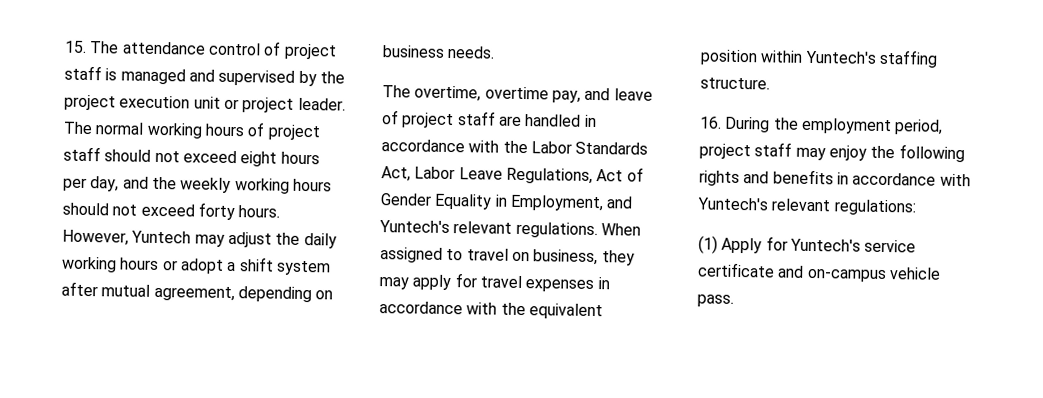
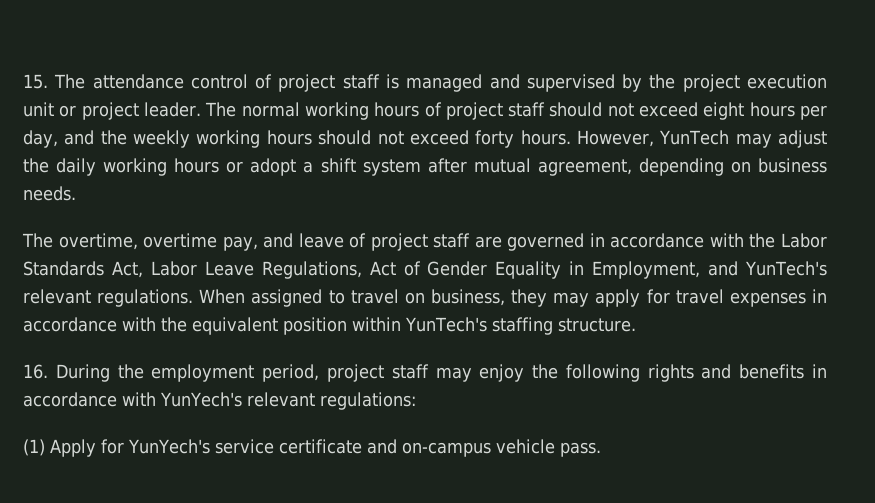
- However, Yuntech may adjust the daily working hours or adopt a shift system after mutual agreement, depending on business needs.
+ However, YunTech may adjust the daily working hours or adopt a shift system after mutual agreement, depending on business needs.
- The overtime, overtime pay, and leave of project staff are handled in accordance with the Labor Standards Act, Labor Leave Regulations, Act of Gender Equality in Employment, and Yuntech's relevant regulations.
+ The overtime, overtime pay, and leave of project staff are governed in accordance with the Labor Standards Act, Labor Leave Regulations, Act of Gender Equality in Employment, and YunTech's relevant regulations.
- When assigned to travel on business, they may apply for travel expenses in accordance with the equivalent position within Yuntech's staffing structure.
+ When assigned to travel on business, they may apply for travel expenses in accordance with the equivalent position within YunTech's staffing structure.
- 16. During the employment period, project staff may enjoy the following rights and benefits in accordance with Yuntech's relevant regulations:
+ 16. During the employment period, project staff may enjoy the following rights and benefits in accordance with YunYech's relevant regulations:
- (1) Apply for Yuntech's service certificate and on-campus vehicle pass.
+ (1) Apply for YunYech's service certificate and on-campus vehicle pass.

